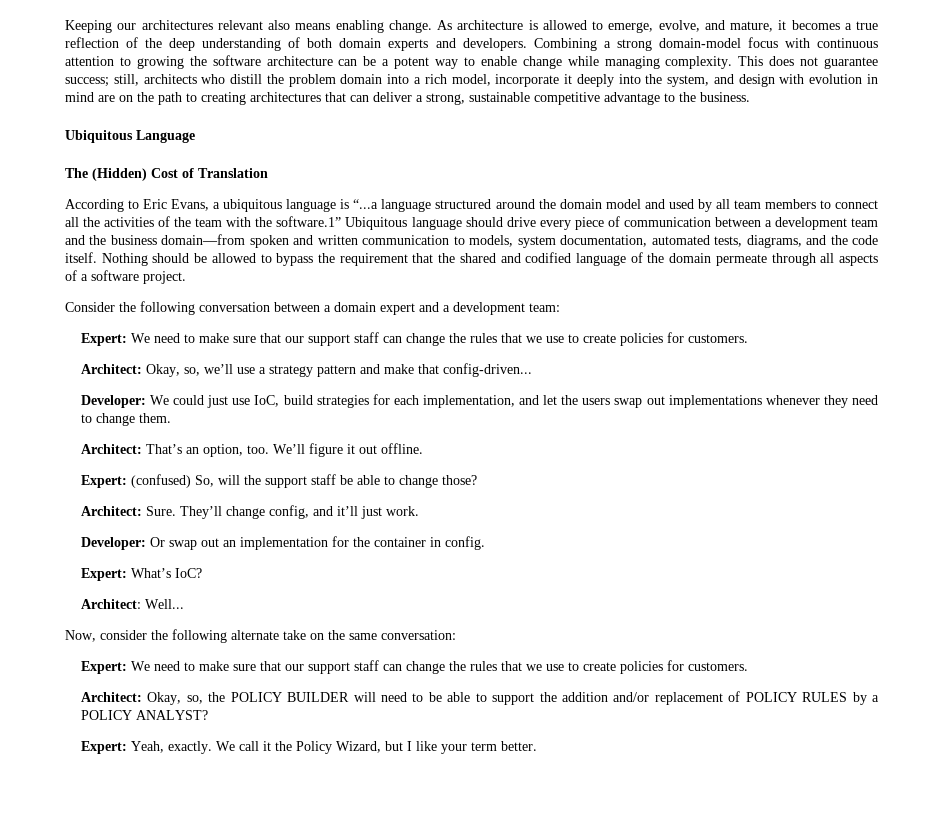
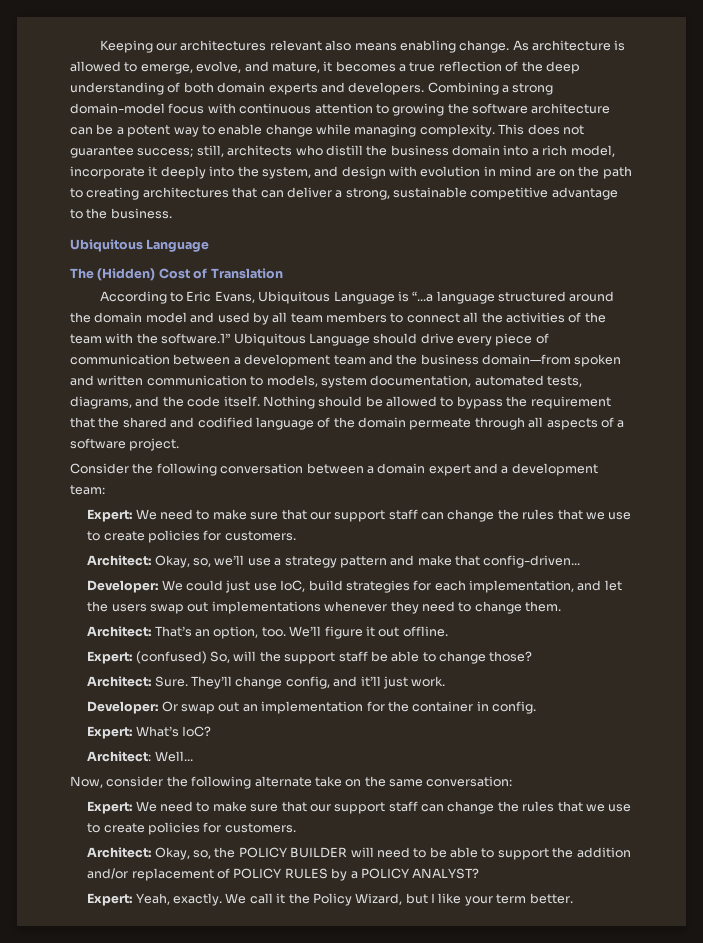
- This does not guarantee success; still, architects who distill the problem domain into a rich model, incorporate it deeply into the system, and design with evolution in mind are on the path to creating architectures that can deliver a strong, sustainable competitive advantage to the business.
+ This does not guarantee success; still, architects who distill the business domain into a rich model, incorporate it deeply into the system, and design with evolution in mind are on the path to creating architectures that can deliver a strong, sustainable competitive advantage to the business.
- According to Eric Evans, a ubiquitous language is “...a language structured around the domain model and used by all team members to connect all the activities of the team with the software.1” Ubiquitous language should drive every piece of communication between a development team and the business domain—from spoken and written communication to models, system documentation, automated tests, diagrams, and the code itself.
+ According to Eric Evans, Ubiquitous Language is “...a language structured around the domain model and used by all team members to connect all the activities of the team with the software.1” Ubiquitous Language should drive every piece of communication between a development team and the business domain—from spoken and written communication to models, system documentation, automated tests, diagrams, and the code itself.

